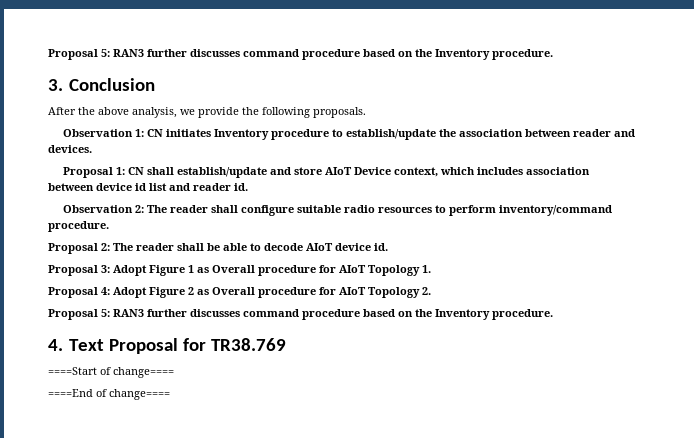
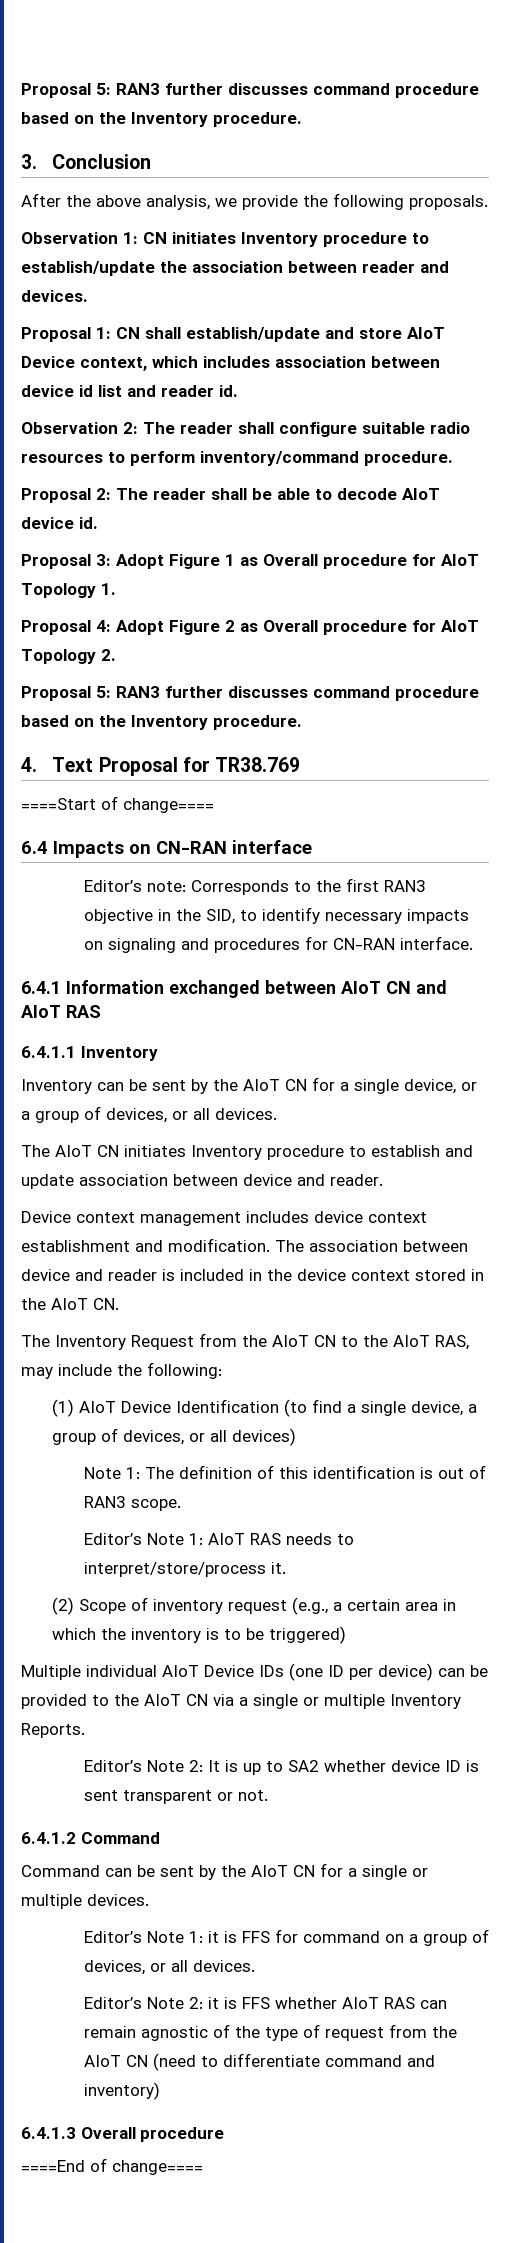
+ 6.4 Impacts on CN-RAN interface
+ Editor’s note: Corresponds to the first RAN3 objective in the SID, to identify necessary impacts on signaling and procedures for CN-RAN interface.
+ 6.4.1 Information exchanged between AIoT CN and AIoT RAS
+ 6.4.1.1 Inventory
+ Inventory can be sent by the AIoT CN for a single device, or a group of devices, or all devices.
+ The AIoT CN initiates Inventory procedure to establish and update association between device and reader.
+ Device context management includes device context establishment and modification. The association between device and reader is included in the device context stored in the AIoT CN.
+ The Inventory Request from the AIoT CN to the AIoT RAS, may include the following:
+ (1) AIoT Device Identification (to find a single device, a group of devices, or all devices)
+ Note 1: The definition of this identification is out of RAN3 scope.
+ Editor’s Note 1: AIoT RAS needs to interpret/store/process it.
+ (2) Scope of inventory request (e.g., a certain area in which the inventory is to be triggered)
+ Multiple individual AIoT Device IDs (one ID per device) can be provided to the AIoT CN via a single or multiple Inventory Reports.
+ Editor’s Note 2: It is up to SA2 whether device ID is sent transparent or not.
+ 6.4.1.2 Command
+ Command can be sent by the AIoT CN for a single or multiple devices.
+ Editor’s Note 1: it is FFS for command on a group of devices, or all devices.
+ Editor’s Note 2: it is FFS whether AIoT RAS can remain agnostic of the type of request from the AIoT CN (need to differentiate command and inventory)
+ 6.4.1.3 Overall procedure

